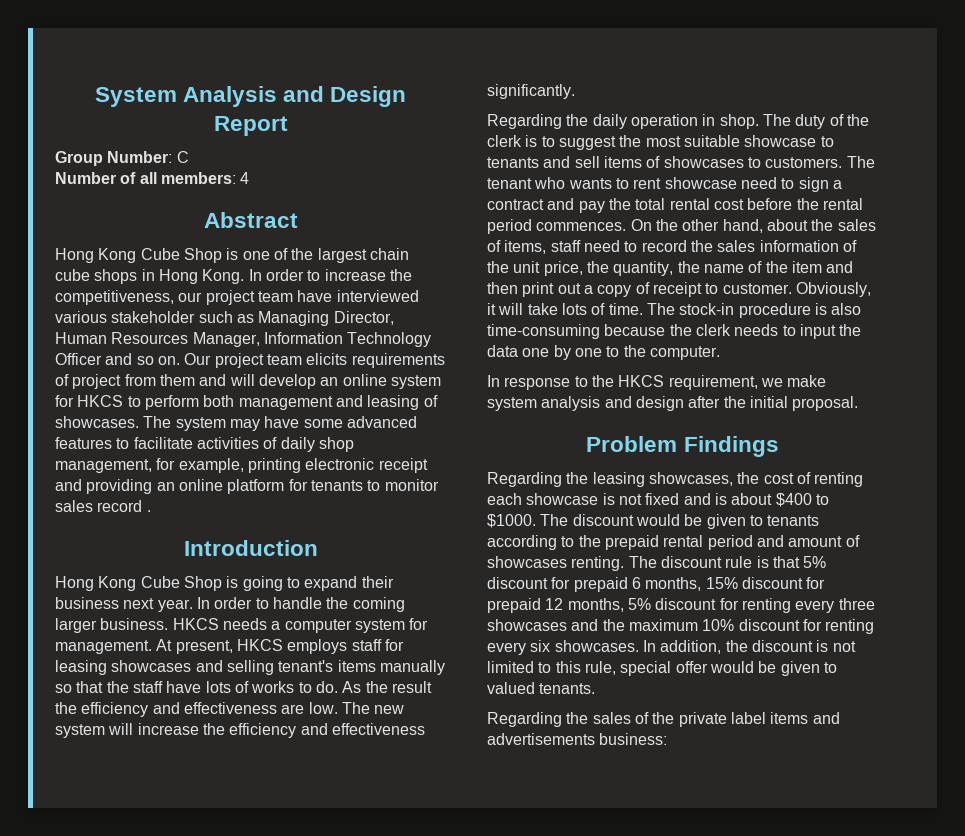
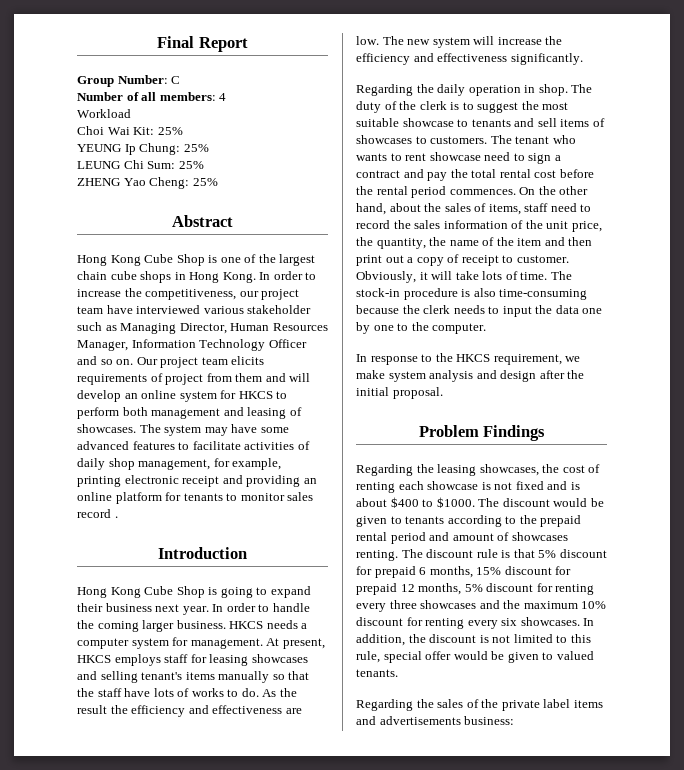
- System Analysis and Design Report
+ Final Report
+ Workload
+ Choi Wai Kit: 25%
+ YEUNG Ip Chung: 25%
+ LEUNG Chi Sum: 25%
+ ZHENG Yao Cheng: 25%

